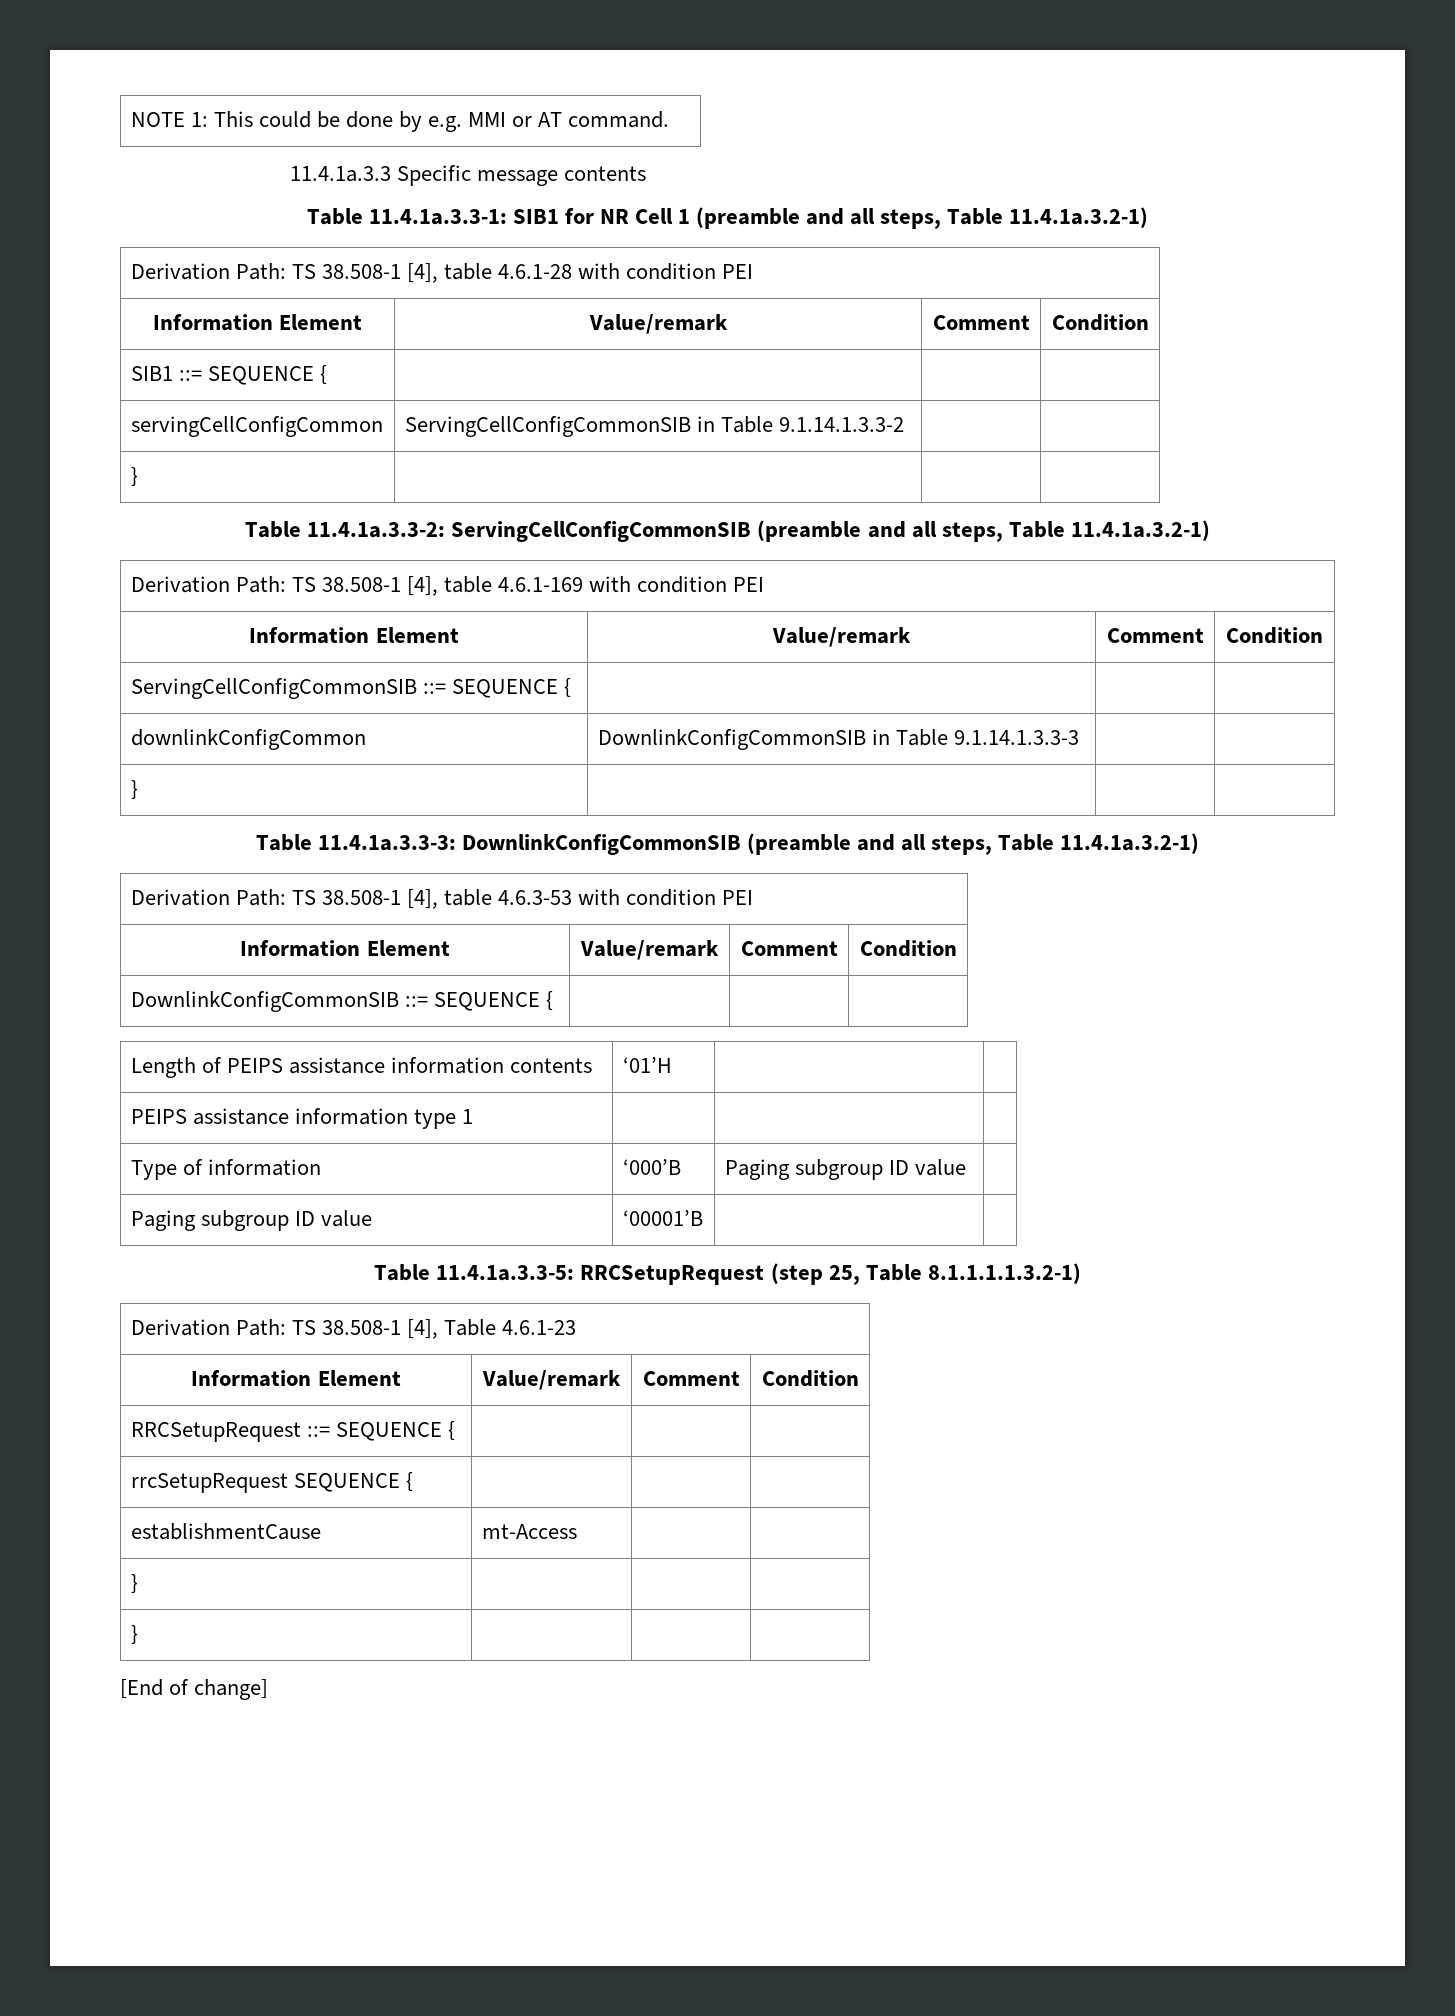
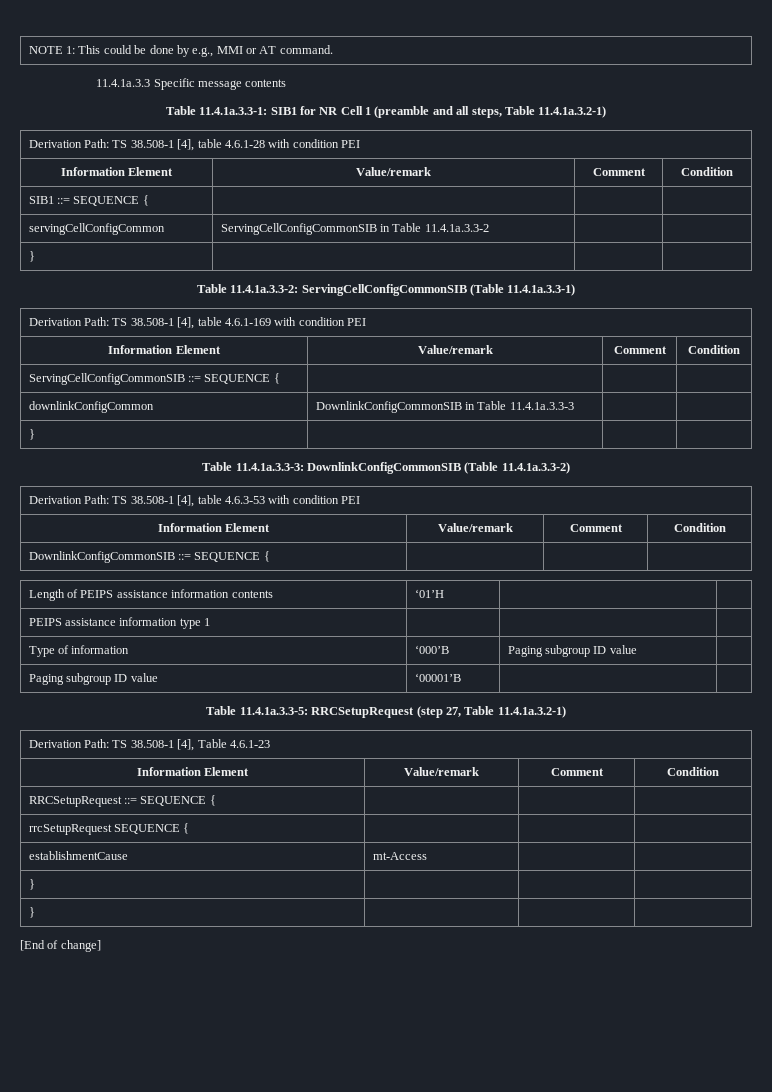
- NOTE 1: This could be done by e.g. MMI or AT command.
+ NOTE 1: This could be done by e.g., MMI or AT command.
- servingCellConfigCommon | ServingCellConfigCommonSIB in Table 9.1.14.1.3.3-2 | |
+ servingCellConfigCommon | ServingCellConfigCommonSIB in Table 11.4.1a.3.3-2 | |
- Table 11.4.1a.3.3-2: ServingCellConfigCommonSIB (preamble and all steps, Table 11.4.1a.3.2-1)
+ Table 11.4.1a.3.3-2: ServingCellConfigCommonSIB (Table 11.4.1a.3.3-1)
- downlinkConfigCommon | DownlinkConfigCommonSIB in Table 9.1.14.1.3.3-3 | |
+ downlinkConfigCommon | DownlinkConfigCommonSIB in Table 11.4.1a.3.3-3 | |
- Table 11.4.1a.3.3-3: DownlinkConfigCommonSIB (preamble and all steps, Table 11.4.1a.3.2-1)
+ Table 11.4.1a.3.3-3: DownlinkConfigCommonSIB (Table 11.4.1a.3.3-2)
- Table 11.4.1a.3.3-5: RRCSetupRequest (step 25, Table 8.1.1.1.1.3.2-1)
+ Table 11.4.1a.3.3-5: RRCSetupRequest (step 27, Table 11.4.1a.3.2-1)

